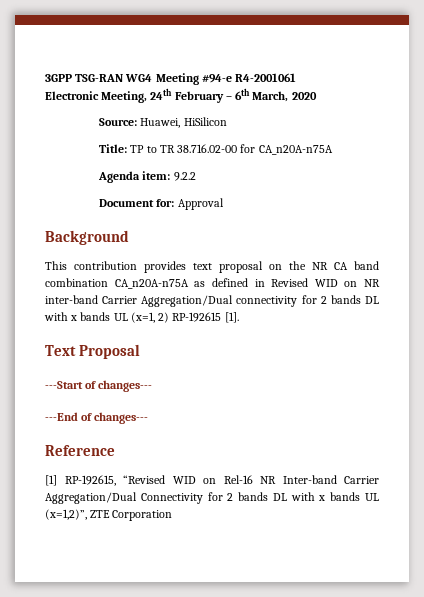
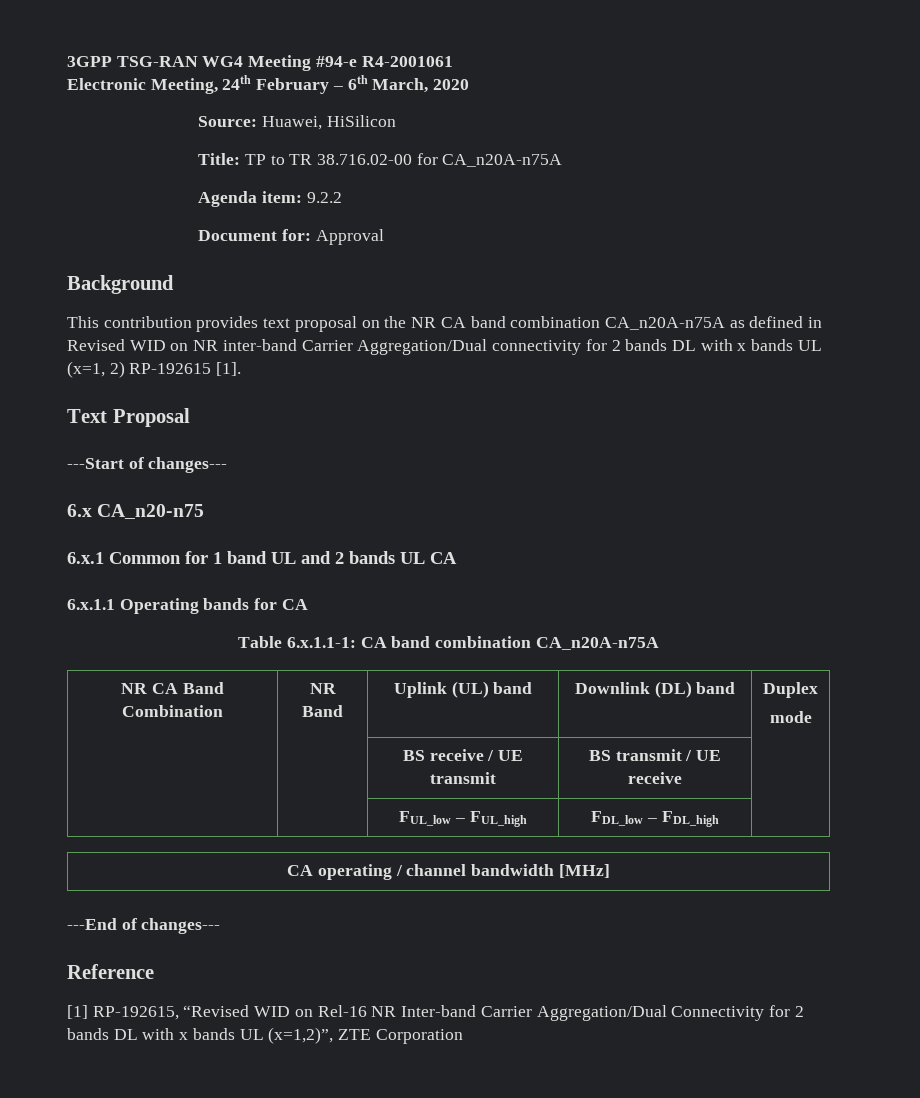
+ 6.x CA_n20-n75
+ 6.x.1 Common for 1 band UL and 2 bands UL CA
+ 6.x.1.1 Operating bands for CA
+ Table 6.x.1.1-1: CA band combination CA_n20A-n75A
+ NR CA Band Combination | NR Band | Uplink (UL) band | Downlink (DL) band | Duplex
+ mode
+ | | BS receive / UE transmit | BS transmit / UE receive |
+ | | FUL_low – FUL_high | FDL_low – FDL_high |
+ CA operating / channel bandwidth [MHz]

